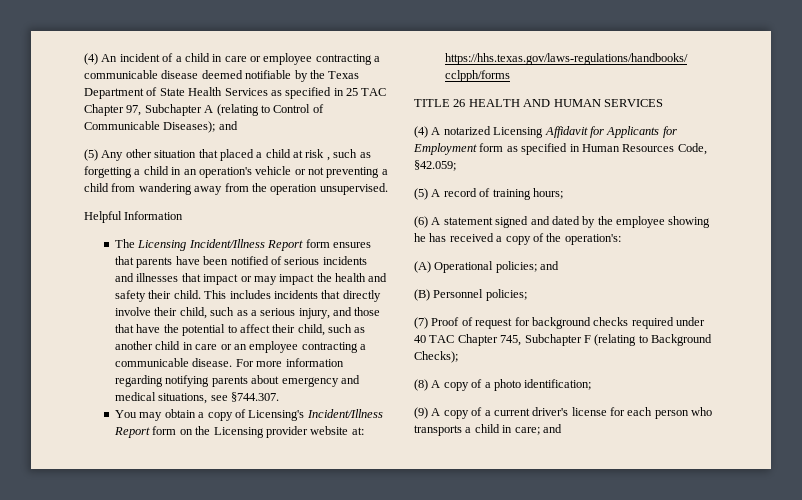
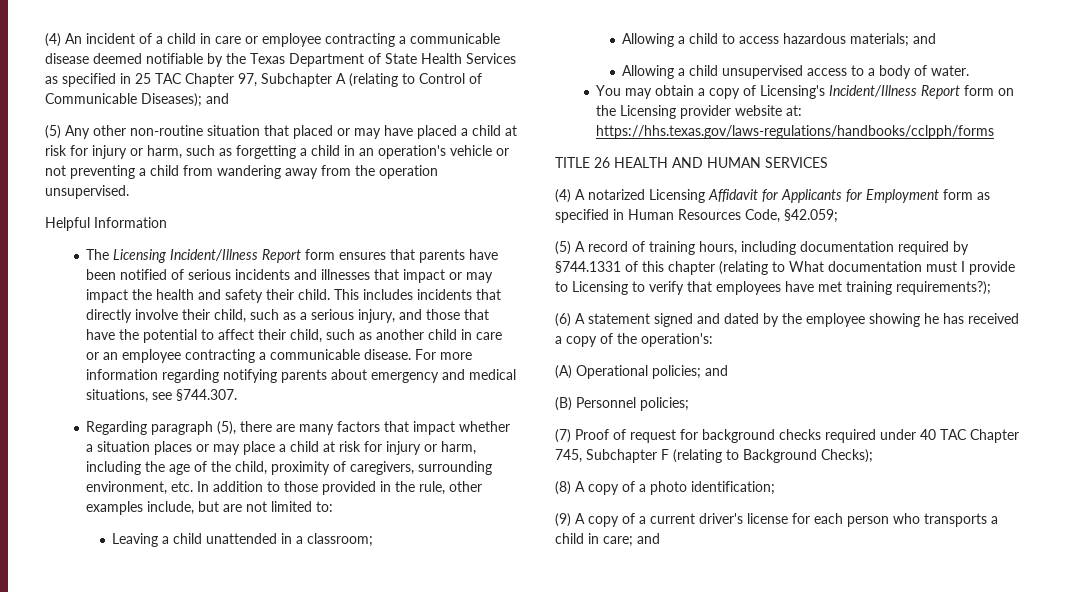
- (5) Any other situation that placed a child at risk , such as forgetting a child in an operation's vehicle or not preventing a child from wandering away from the operation unsupervised.
+ (5) Any other non-routine situation that placed or may have placed a child at risk for injury or harm, such as forgetting a child in an operation's vehicle or not preventing a child from wandering away from the operation unsupervised.
+ Regarding paragraph (5), there are many factors that impact whether a situation places or may place a child at risk for injury or harm, including the age of the child, proximity of caregivers, surrounding environment, etc. In addition to those provided in the rule, other examples include, but are not limited to:
+ Leaving a child unattended in a classroom;
+ Allowing a child to access hazardous materials; and
+ Allowing a child unsupervised access to a body of water.
- (5) A record of training hours;
+ (5) A record of training hours, including documentation required by §744.1331 of this chapter (relating to What documentation must I provide to Licensing to verify that employees have met training requirements?);

